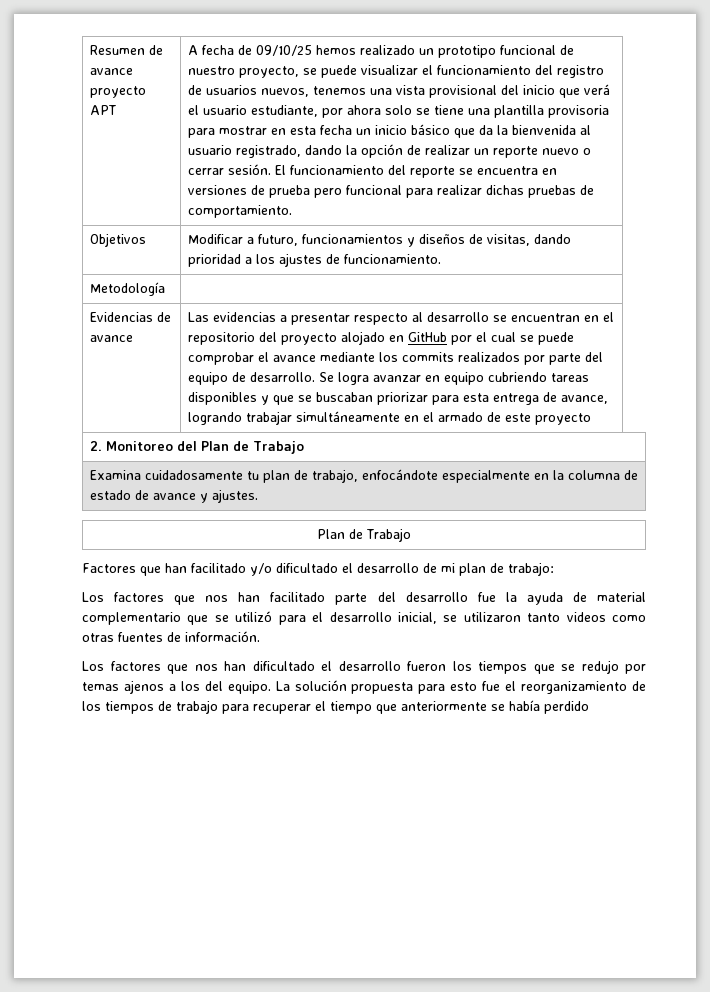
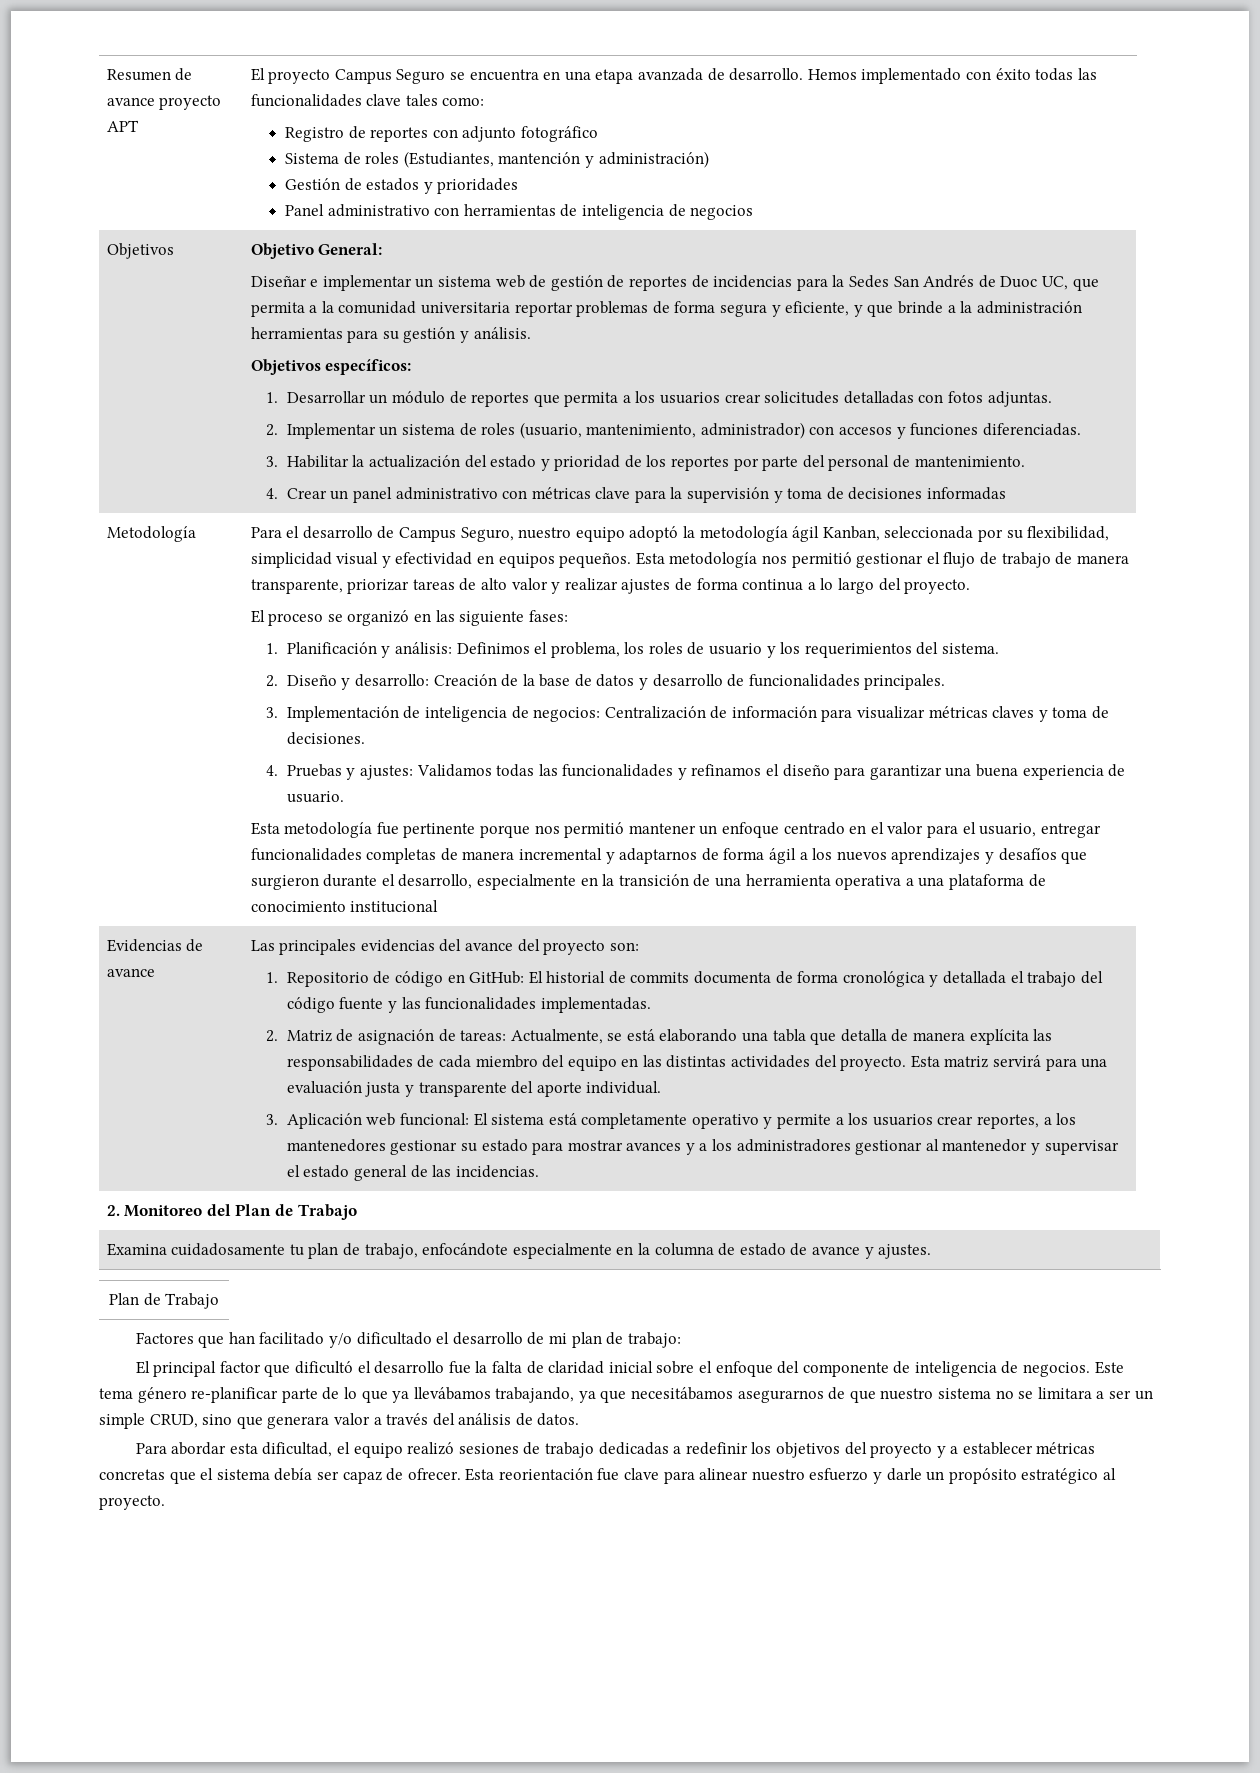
- A fecha de 09/10/25 hemos realizado un prototipo funcional de nuestro proyecto, se puede visualizar el funcionamiento del registro de usuarios nuevos, tenemos una vista provisional del inicio que verá el usuario estudiante, por ahora solo se tiene una plantilla provisoria para mostrar en esta fecha un inicio básico que da la bienvenida al usuario registrado, dando la opción de realizar un reporte nuevo o cerrar sesión. El funcionamiento del reporte se encuentra en versiones de prueba pero funcional para realizar dichas pruebas de comportamiento.
- Objetivos | Modificar a futuro, funcionamientos y diseños de visitas, dando prioridad a los ajustes de funcionamiento.
- Metodología |
- Evidencias de avance | Las evidencias a presentar respecto al desarrollo se encuentran en el repositorio del proyecto alojado en GitHub por el cual se puede comprobar el avance mediante los commits realizados por parte del equipo de desarrollo. Se logra avanzar en equipo cubriendo tareas disponibles y que se buscaban priorizar para esta entrega de avance, logrando trabajar simultáneamente en el armado de este proyecto
+ El proyecto Campus Seguro se encuentra en una etapa avanzada de desarrollo. Hemos implementado con éxito todas las funcionalidades clave tales como:
+ Registro de reportes con adjunto fotográfico
+ Sistema de roles (Estudiantes, mantención y administración)
+ Gestión de estados y prioridades
+ Panel administrativo con herramientas de inteligencia de negocios
+ Objetivos | Objetivo General:
+ Diseñar e implementar un sistema web de gestión de reportes de incidencias para la Sedes San Andrés de Duoc UC, que permita a la comunidad universitaria reportar problemas de forma segura y eficiente, y que brinde a la administración herramientas para su gestión y análisis.
+ Objetivos específicos:
+ 1. Desarrollar un módulo de reportes que permita a los usuarios crear solicitudes detalladas con fotos adjuntas.
+ 2. Implementar un sistema de roles (usuario, mantenimiento, administrador) con accesos y funciones diferenciadas.
+ 3. Habilitar la actualización del estado y prioridad de los reportes por parte del personal de mantenimiento.
+ 4. Crear un panel administrativo con métricas clave para la supervisión y toma de decisiones informadas
+ Metodología | Para el desarrollo de Campus Seguro, nuestro equipo adoptó la metodología ágil Kanban, seleccionada por su flexibilidad, simplicidad visual y efectividad en equipos pequeños. Esta metodología nos permitió gestionar el flujo de trabajo de manera transparente, priorizar tareas de alto valor y realizar ajustes de forma continua a lo largo del proyecto.
+ El proceso se organizó en las siguiente fases:
+ 1. Planificación y análisis: Definimos el problema, los roles de usuario y los requerimientos del sistema.
+ 2. Diseño y desarrollo: Creación de la base de datos y desarrollo de funcionalidades principales.
+ 3. Implementación de inteligencia de negocios: Centralización de información para visualizar métricas claves y toma de decisiones.
+ 4. Pruebas y ajustes: Validamos todas las funcionalidades y refinamos el diseño para garantizar una buena experiencia de usuario.
+ Esta metodología fue pertinente porque nos permitió mantener un enfoque centrado en el valor para el usuario, entregar funcionalidades completas de manera incremental y adaptarnos de forma ágil a los nuevos aprendizajes y desafíos que surgieron durante el desarrollo, especialmente en la transición de una herramienta operativa a una plataforma de conocimiento institucional
+ Evidencias de avance | Las principales evidencias del avance del proyecto son:
+ 1. Repositorio de código en GitHub: El historial de commits documenta de forma cronológica y detallada el trabajo del código fuente y las funcionalidades implementadas.
+ 2. Matriz de asignación de tareas: Actualmente, se está elaborando una tabla que detalla de manera explícita las responsabilidades de cada miembro del equipo en las distintas actividades del proyecto. Esta matriz servirá para una evaluación justa y transparente del aporte individual.
+ 3. Aplicación web funcional: El sistema está completamente operativo y permite a los usuarios crear reportes, a los mantenedores gestionar su estado para mostrar avances y a los administradores gestionar al mantenedor y supervisar el estado general de las incidencias.
- Los factores que nos han facilitado parte del desarrollo fue la ayuda de material complementario que se utilizó para el desarrollo inicial, se utilizaron tanto videos como otras fuentes de información.
- Los factores que nos han dificultado el desarrollo fueron los tiempos que se redujo por temas ajenos a los del equipo. La solución propuesta para esto fue el reorganizamiento de los tiempos de trabajo para recuperar el tiempo que anteriormente se había perdido
+ El principal factor que dificultó el desarrollo fue la falta de claridad inicial sobre el enfoque del componente de inteligencia de negocios. Este tema género re-planificar parte de lo que ya llevábamos trabajando, ya que necesitábamos asegurarnos de que nuestro sistema no se limitara a ser un simple CRUD, sino que generara valor a través del análisis de datos.
+ Para abordar esta dificultad, el equipo realizó sesiones de trabajo dedicadas a redefinir los objetivos del proyecto y a establecer métricas concretas que el sistema debía ser capaz de ofrecer. Esta reorientación fue clave para alinear nuestro esfuerzo y darle un propósito estratégico al proyecto.

